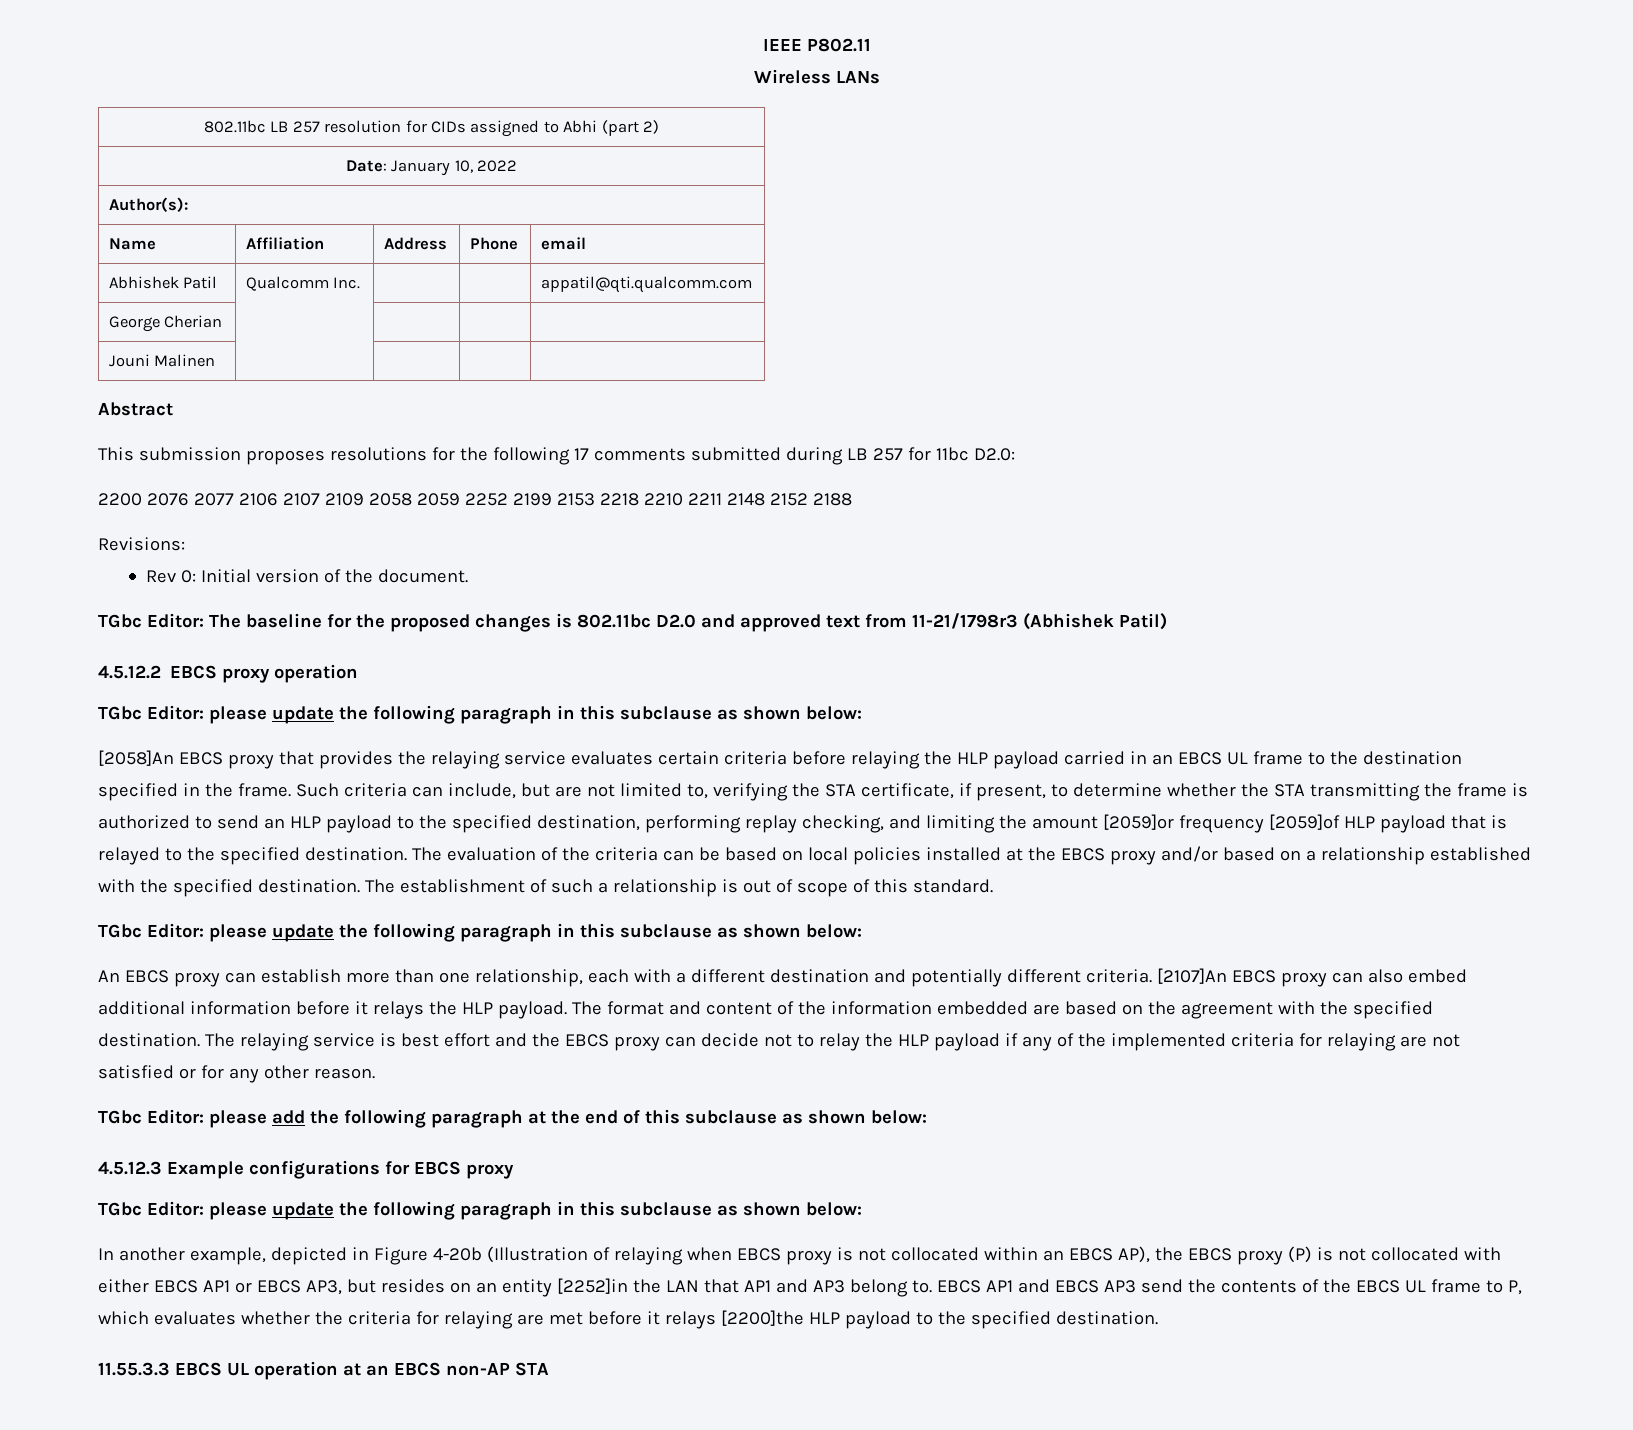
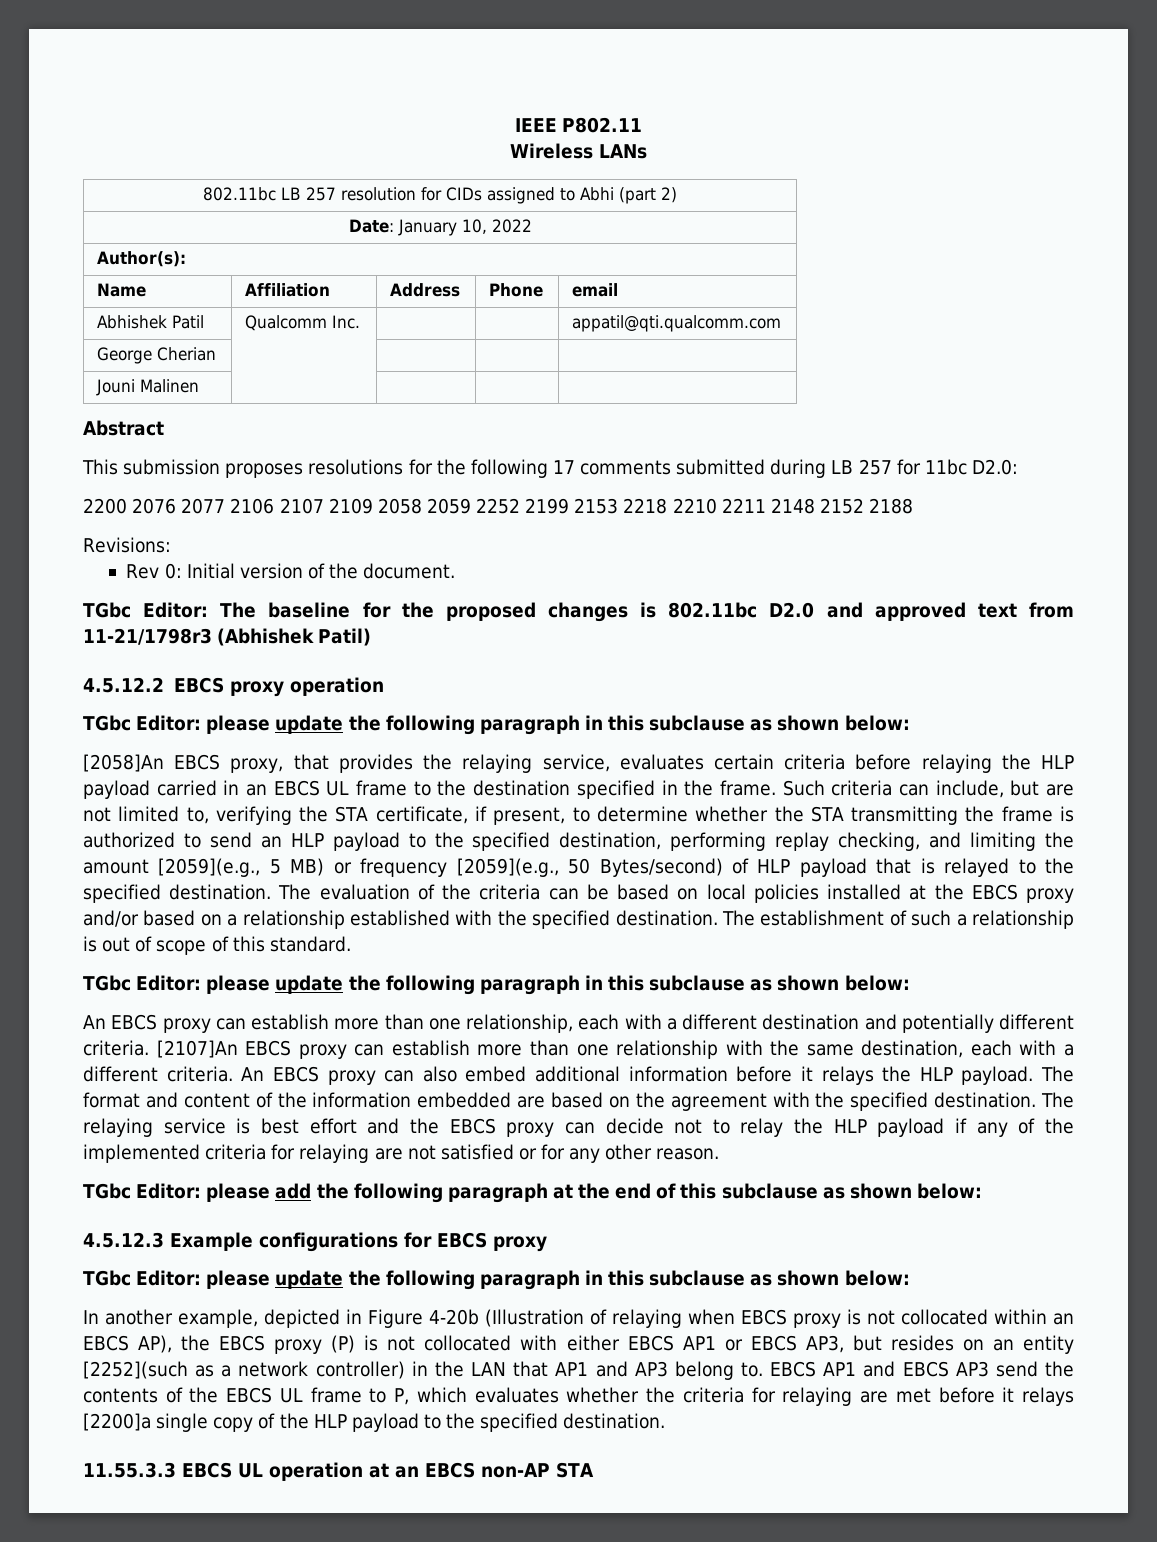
- [2058]An EBCS proxy that provides the relaying service evaluates certain criteria before relaying the HLP payload carried in an EBCS UL frame to the destination specified in the frame.
+ [2058]An EBCS proxy, that provides the relaying service, evaluates certain criteria before relaying the HLP payload carried in an EBCS UL frame to the destination specified in the frame.
- Such criteria can include, but are not limited to, verifying the STA certificate, if present, to determine whether the STA transmitting the frame is authorized to send an HLP payload to the specified destination, performing replay checking, and limiting the amount [2059]or frequency [2059]of HLP payload that is relayed to the specified destination.
+ Such criteria can include, but are not limited to, verifying the STA certificate, if present, to determine whether the STA transmitting the frame is authorized to send an HLP payload to the specified destination, performing replay checking, and limiting the amount [2059](e.g., 5 MB) or frequency [2059](e.g., 50 Bytes/second) of HLP payload that is relayed to the specified destination.
- [2107]An EBCS proxy can also embed additional information before it relays the HLP payload.
+ [2107]An EBCS proxy can establish more than one relationship with the same destination, each with a different criteria. An EBCS proxy can also embed additional information before it relays the HLP payload.
- In another example, depicted in Figure 4-20b (Illustration of relaying when EBCS proxy is not collocated within an EBCS AP), the EBCS proxy (P) is not collocated with either EBCS AP1 or EBCS AP3, but resides on an entity [2252]in the LAN that AP1 and AP3 belong to.
+ In another example, depicted in Figure 4-20b (Illustration of relaying when EBCS proxy is not collocated within an EBCS AP), the EBCS proxy (P) is not collocated with either EBCS AP1 or EBCS AP3, but resides on an entity [2252](such as a network controller) in the LAN that AP1 and AP3 belong to.
- EBCS AP1 and EBCS AP3 send the contents of the EBCS UL frame to P, which evaluates whether the criteria for relaying are met before it relays [2200]the HLP payload to the specified destination.
+ EBCS AP1 and EBCS AP3 send the contents of the EBCS UL frame to P, which evaluates whether the criteria for relaying are met before it relays [2200]a single copy of the HLP payload to the specified destination.

